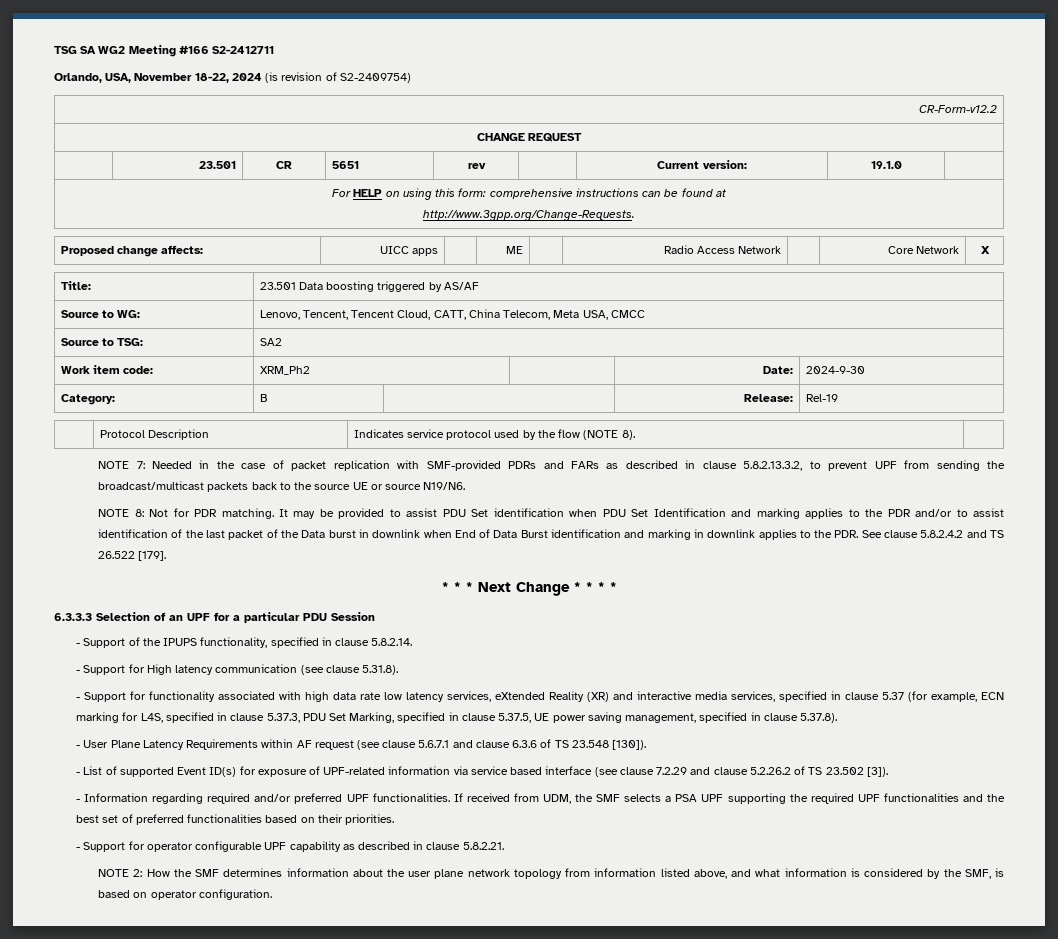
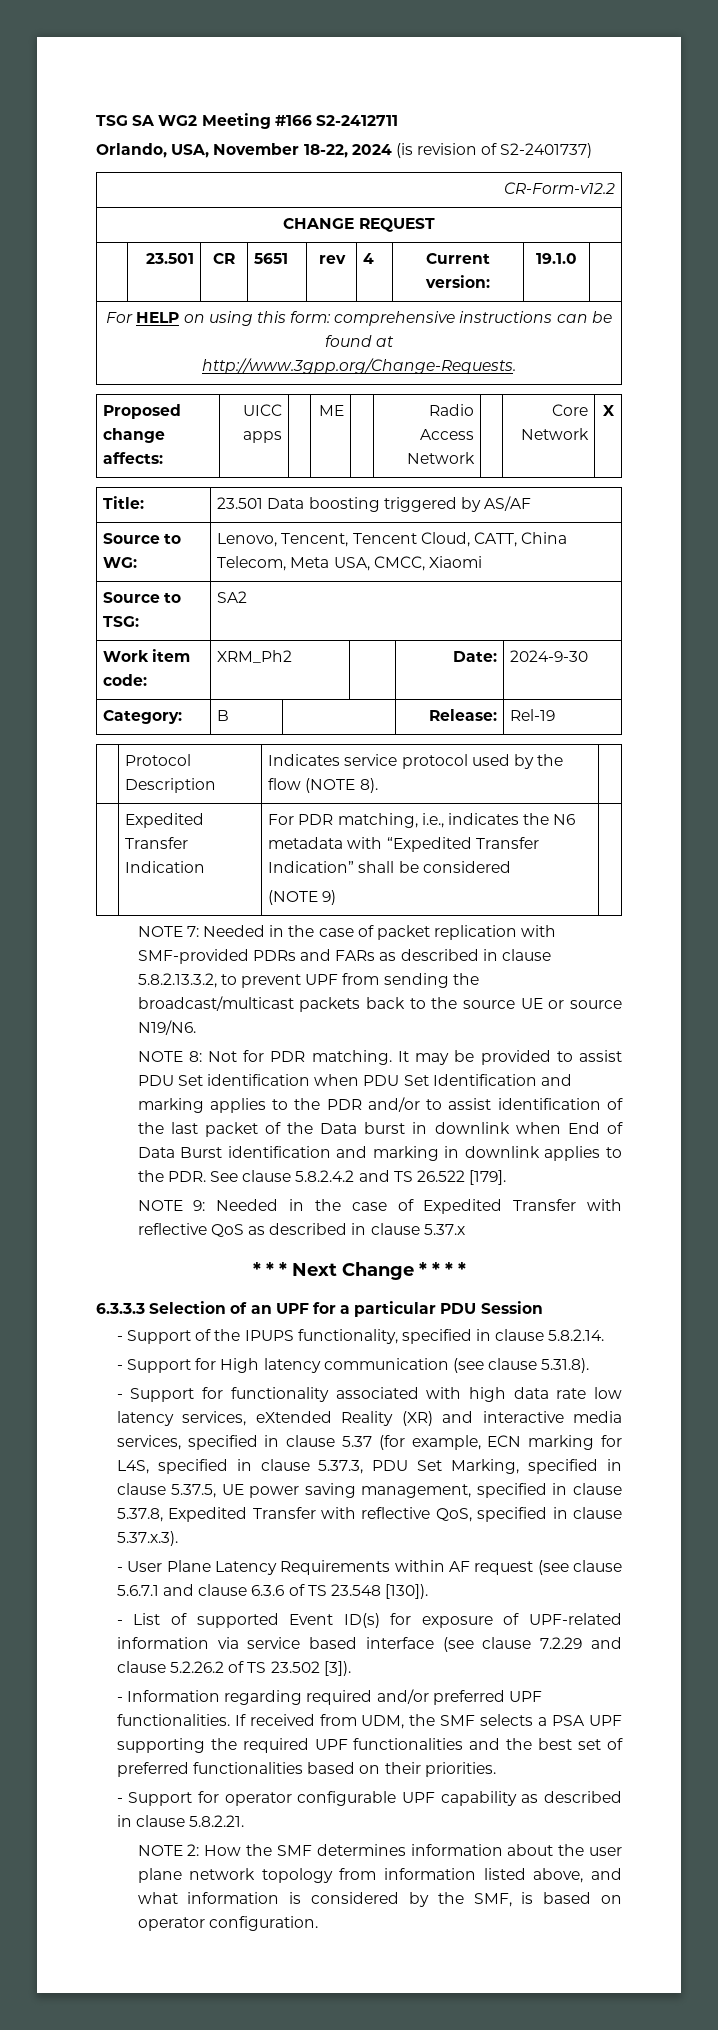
- Orlando, USA, November 18-22, 2024 (is revision of S2-2409754)
+ Orlando, USA, November 18-22, 2024 (is revision of S2-2401737)
- | 23.501 | CR | 5651 | rev | | Current version: | 19.1.0 |
+ | 23.501 | CR | 5651 | rev | 4 | Current version: | 19.1.0 |
- Source to WG: | Lenovo, Tencent, Tencent Cloud, CATT, China Telecom, Meta USA, CMCC
+ Source to WG: | Lenovo, Tencent, Tencent Cloud, CATT, China Telecom, Meta USA, CMCC, Xiaomi
+ | Expedited Transfer Indication | For PDR matching, i.e., indicates the N6 metadata with “Expedited Transfer Indication” shall be considered
+ (NOTE 9) |
+ NOTE 9: Needed in the case of Expedited Transfer with reflective QoS as described in clause 5.37.x
- - Support for functionality associated with high data rate low latency services, eXtended Reality (XR) and interactive media services, specified in clause 5.37 (for example, ECN marking for L4S, specified in clause 5.37.3, PDU Set Marking, specified in clause 5.37.5, UE power saving management, specified in clause 5.37.8).
+ - Support for functionality associated with high data rate low latency services, eXtended Reality (XR) and interactive media services, specified in clause 5.37 (for example, ECN marking for L4S, specified in clause 5.37.3, PDU Set Marking, specified in clause 5.37.5, UE power saving management, specified in clause 5.37.8, Expedited Transfer with reflective QoS, specified in clause 5.37.x.3).

